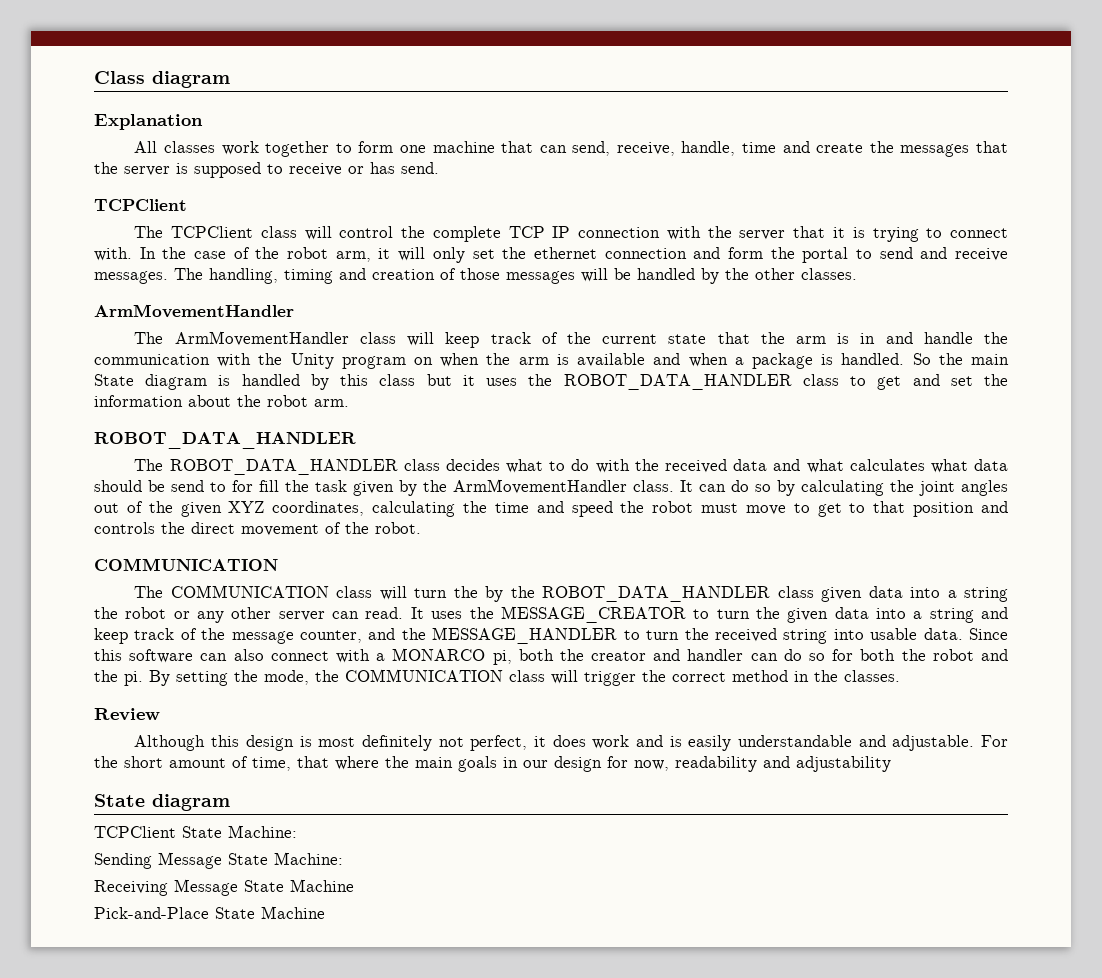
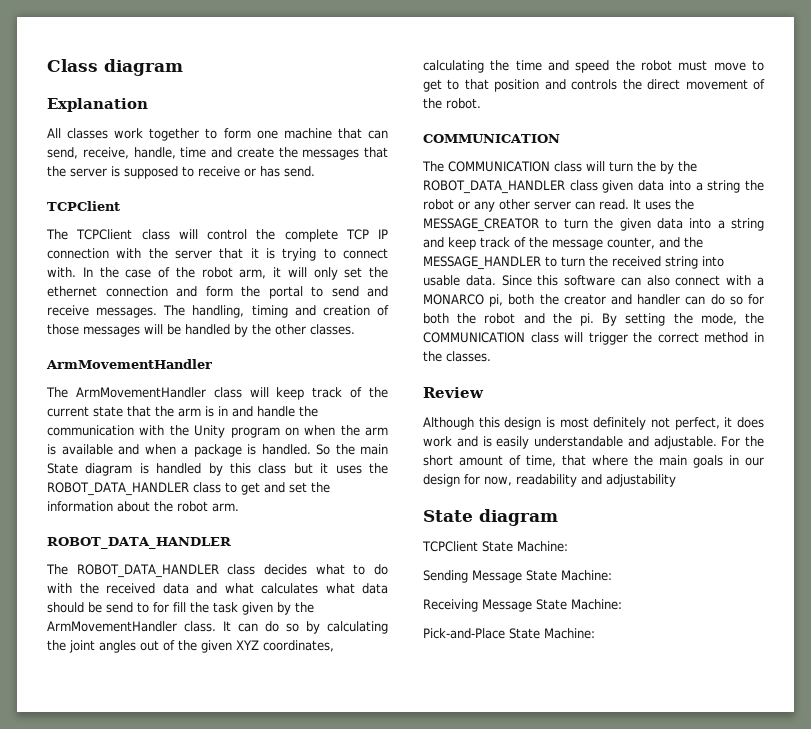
- Receiving Message State Machine
+ Receiving Message State Machine:
- Pick-and-Place State Machine
+ Pick-and-Place State Machine:

